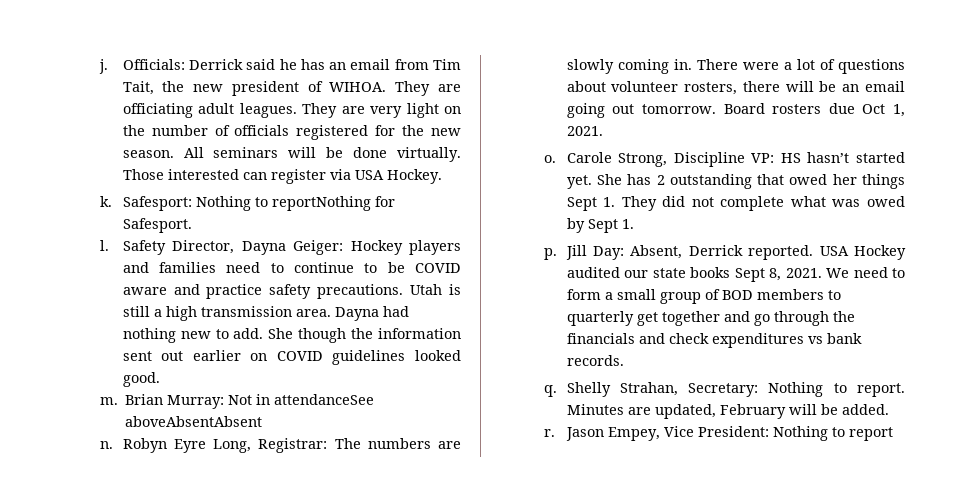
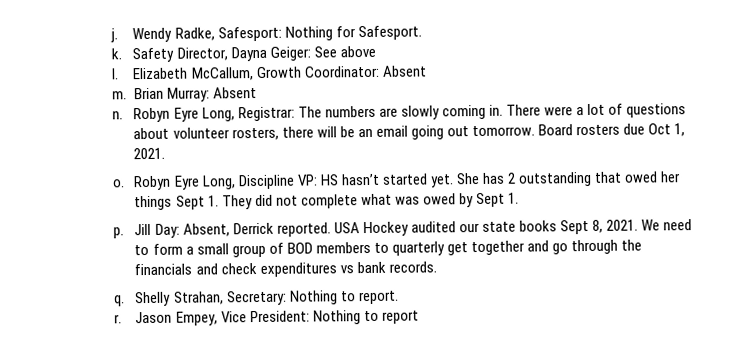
- Officials: Derrick said he has an email from Tim Tait, the new president of WIHOA. They are officiating adult leagues. They are very light on the number of officials registered for the new season. All seminars will be done virtually. Those interested can register via USA Hockey.
- k. Safesport: Nothing to reportNothing for Safesport.
- l.
+ Wendy Radke, Safesport: Nothing for Safesport.
+ k.
- Safety Director, Dayna Geiger: Hockey players and families need to continue to be COVID aware and practice safety precautions. Utah is still a high transmission area. Dayna had nothing new to add. She though the information sent out earlier on COVID guidelines looked good.
+ Safety Director, Dayna Geiger: See above
+ l. Elizabeth McCallum, Growth Coordinator: Absent
- Brian Murray: Not in attendanceSee aboveAbsentAbsent
+ Brian Murray: Absent
- Carole Strong, Discipline VP: HS hasn’t started yet.
+ Robyn Eyre Long, Discipline VP: HS hasn’t started yet.
- Minutes are updated, February will be added.

